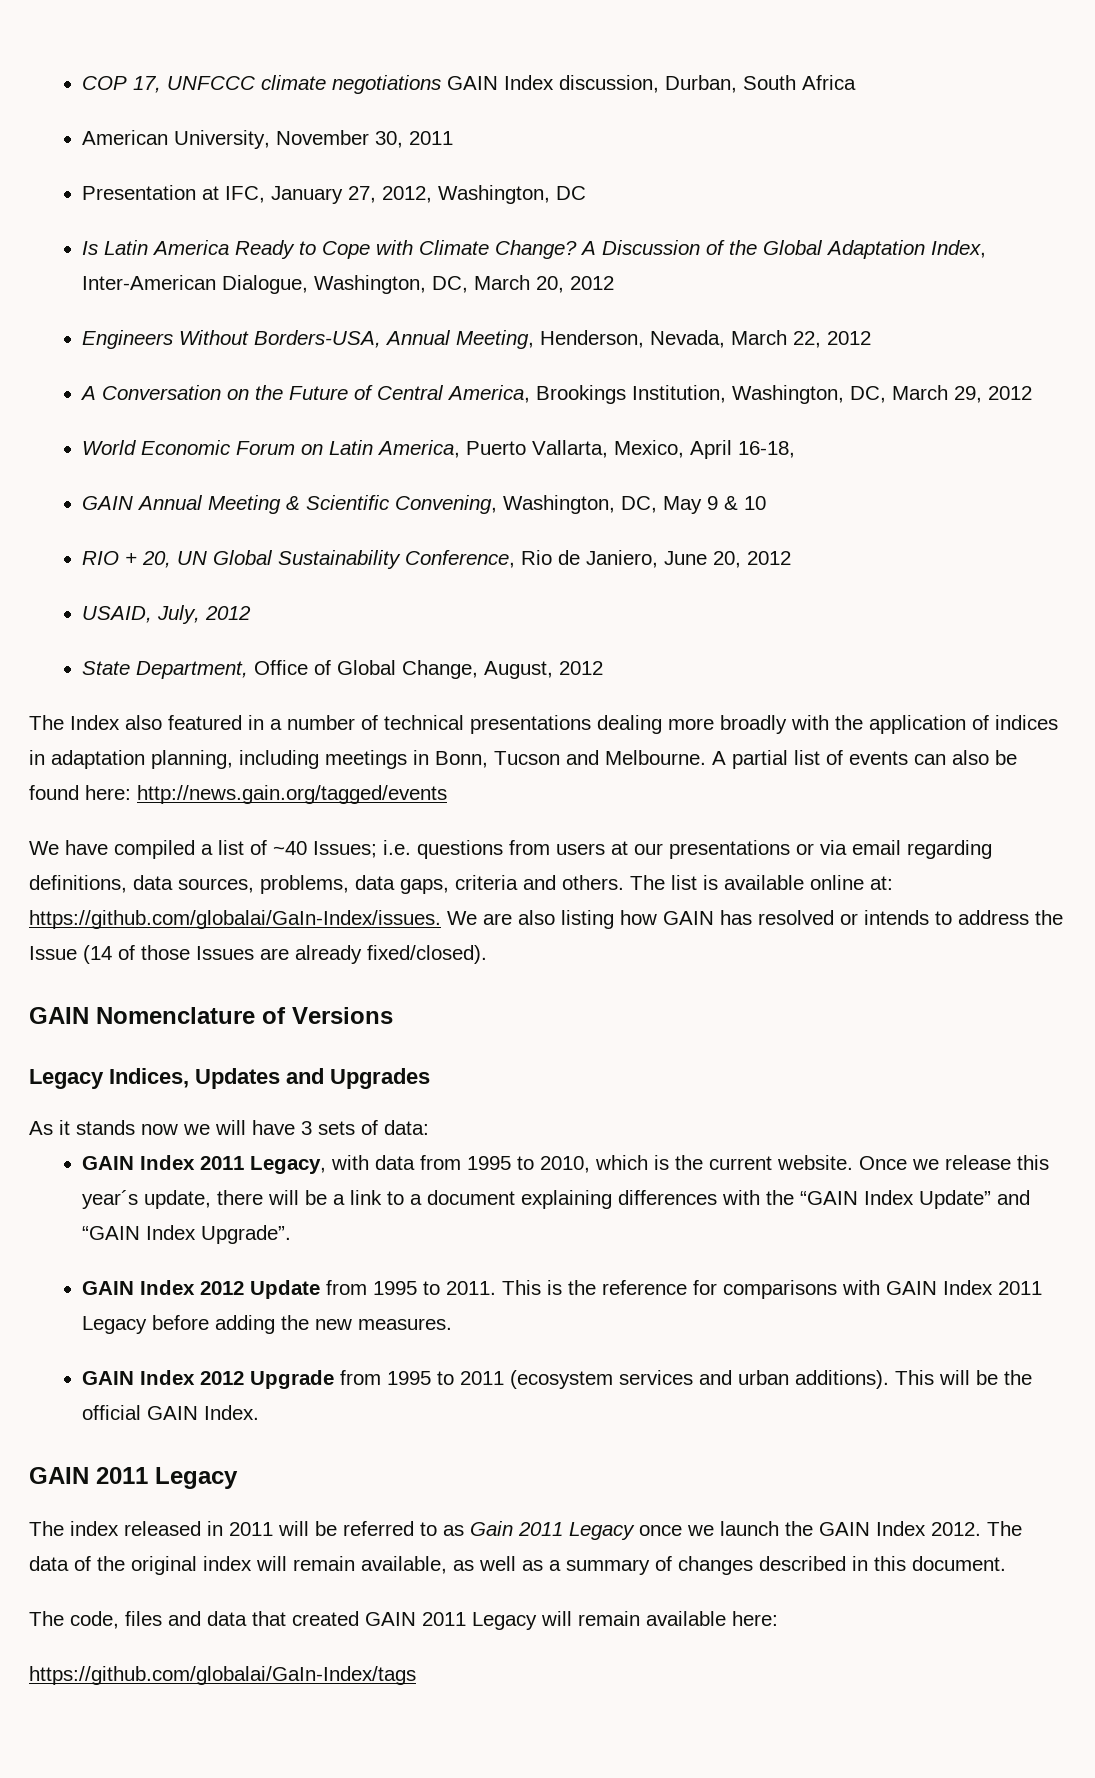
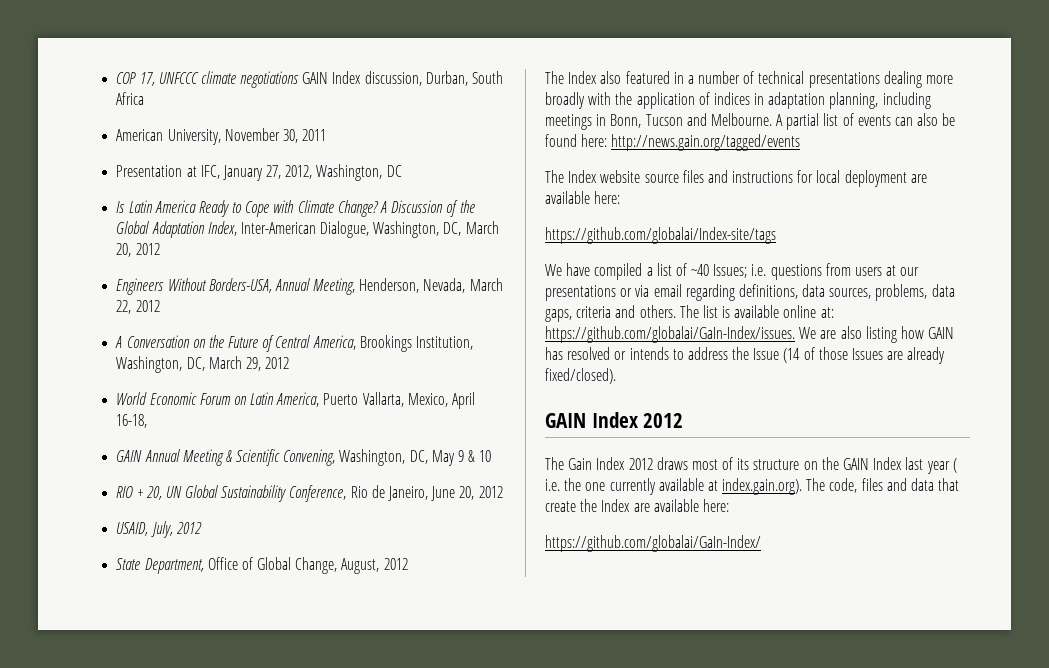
- RIO + 20, UN Global Sustainability Conference, Rio de Janiero, June 20, 2012
+ RIO + 20, UN Global Sustainability Conference, Rio de Janeiro, June 20, 2012
+ The Index website source files and instructions for local deployment are available here:
+ https://github.com/globalai/Index-site/tags
- GAIN Nomenclature of Versions
- Legacy Indices, Updates and Upgrades
- As it stands now we will have 3 sets of data:
- GAIN Index 2011 Legacy, with data from 1995 to 2010, which is the current website. Once we release this year´s update, there will be a link to a document explaining differences with the “GAIN Index Update” and “GAIN Index Upgrade”.
- GAIN Index 2012 Update from 1995 to 2011. This is the reference for comparisons with GAIN Index 2011 Legacy before adding the new measures.
- GAIN Index 2012 Upgrade from 1995 to 2011 (ecosystem services and urban additions). This will be the official GAIN Index.
- GAIN 2011 Legacy
- The index released in 2011 will be referred to as Gain 2011 Legacy once we launch the GAIN Index 2012. The data of the original index will remain available, as well as a summary of changes described in this document.
- The code, files and data that created GAIN 2011 Legacy will remain available here:
- https://github.com/globalai/GaIn-Index/tags
+ GAIN Index 2012
+ The Gain Index 2012 draws most of its structure on the GAIN Index last year ( i.e. the one currently available at index.gain.org). The code, files and data that create the Index are available here:
+ https://github.com/globalai/GaIn-Index/

